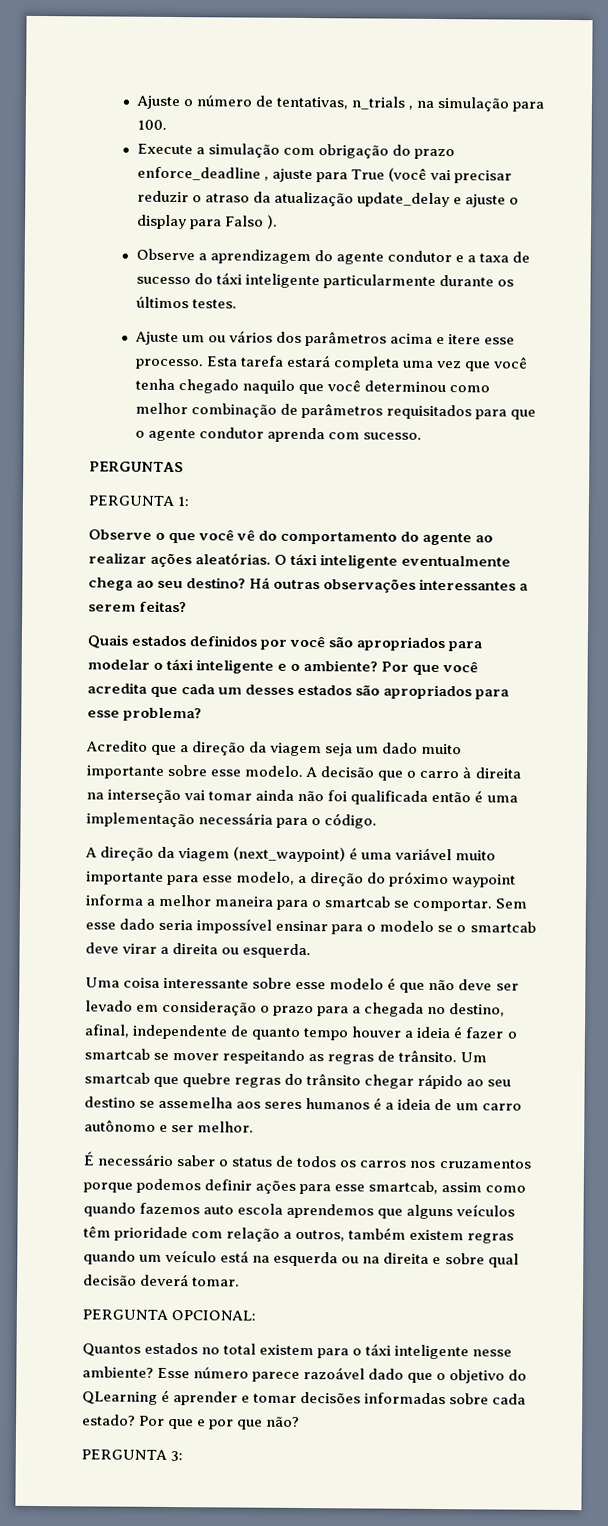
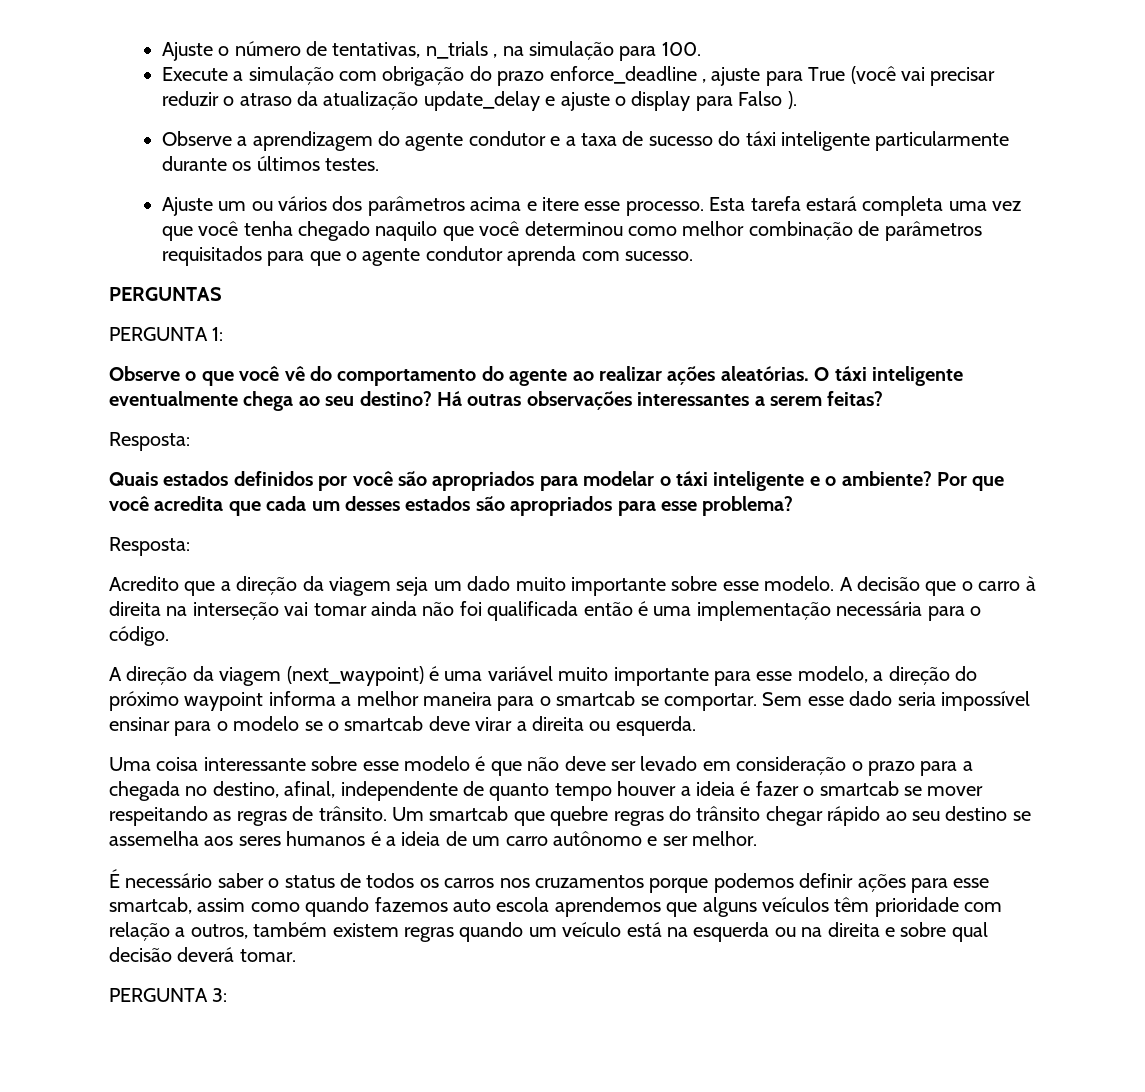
  Há outras observações interessantes a serem feitas?
+ Resposta:
  Por que você acredita que cada um desses estados são apropriados para esse problema?
+ Resposta:
- PERGUNTA OPCIONAL:
- Quantos estados no total existem para o táxi inteligente nesse ambiente? Esse número parece razoável dado que o objetivo do QLearning é aprender e tomar decisões informadas sobre cada estado? Por que e por que não?

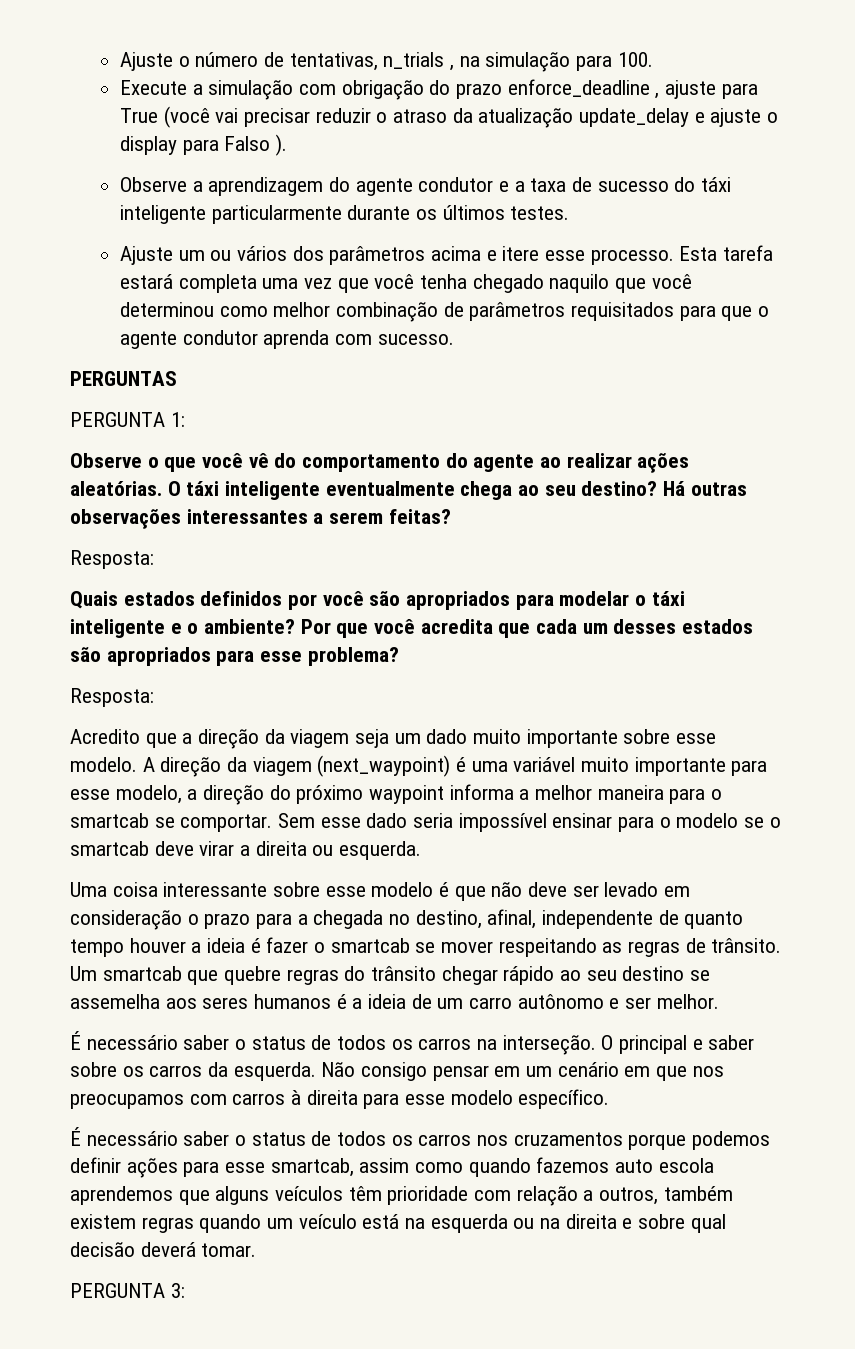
- A decisão que o carro à direita na interseção vai tomar ainda não foi qualificada então é uma implementação necessária para o código.
+ É necessário saber o status de todos os carros na interseção. O principal e saber sobre os carros da esquerda. Não consigo pensar em um cenário em que nos preocupamos com carros à direita para esse modelo específico.

